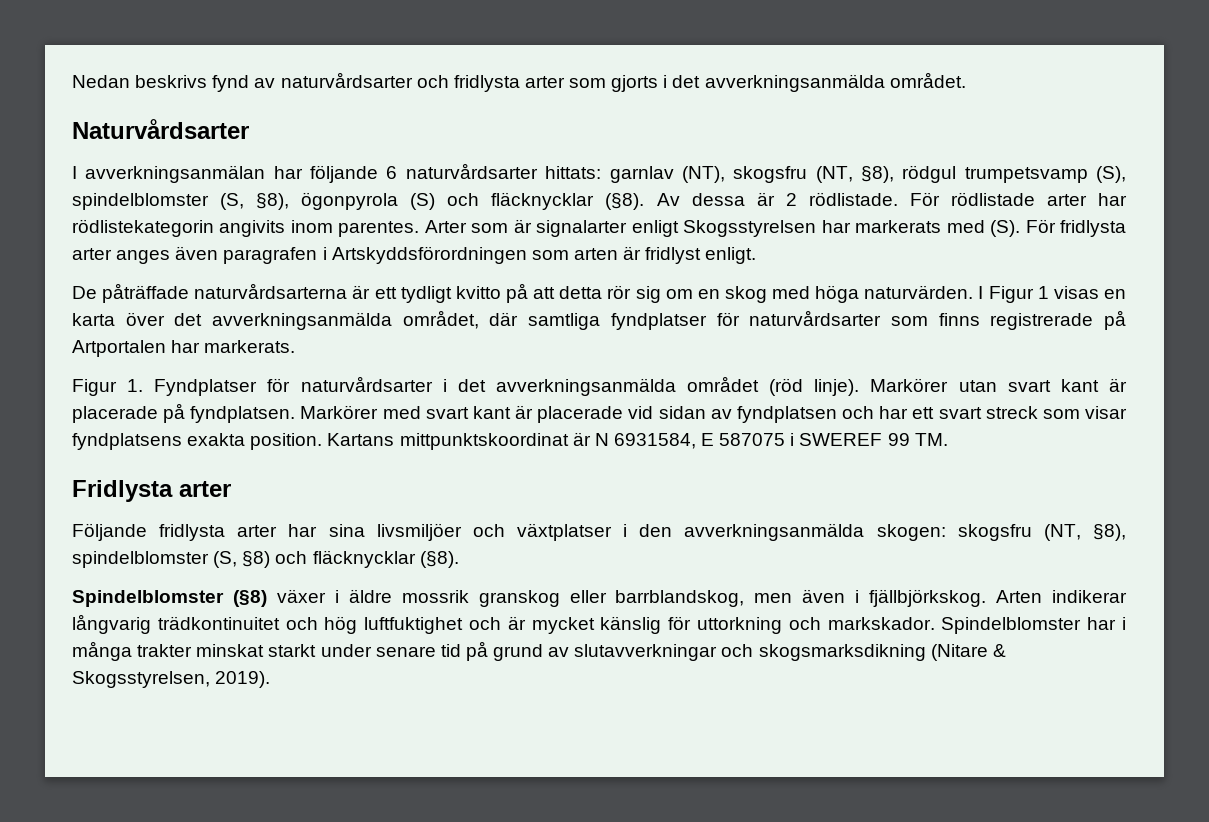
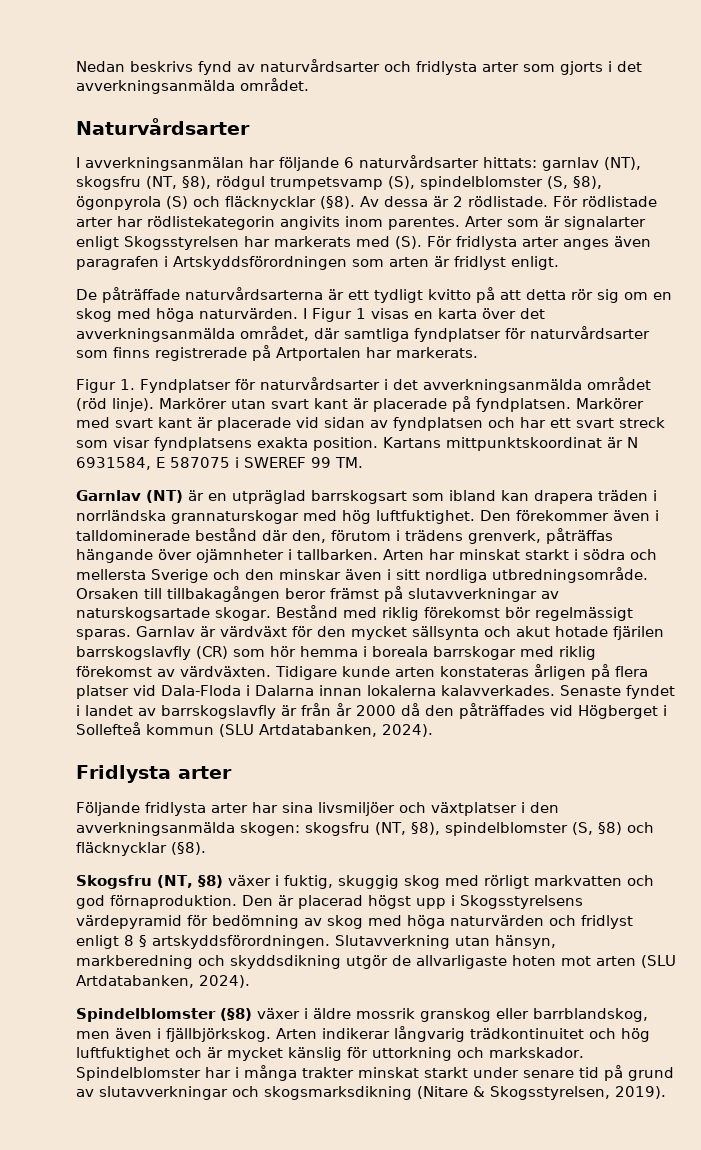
+ Garnlav (NT) är en utpräglad barrskogsart som ibland kan drapera träden i norrländska grannaturskogar med hög luftfuktighet. Den förekommer även i talldominerade bestånd där den, förutom i trädens grenverk, påträffas hängande över ojämnheter i tallbarken. Arten har minskat starkt i södra och mellersta Sverige och den minskar även i sitt nordliga utbredningsområde. Orsaken till tillbakagången beror främst på slutavverkningar av naturskogsartade skogar. Bestånd med riklig förekomst bör regelmässigt sparas. Garnlav är värdväxt för den mycket sällsynta och akut hotade fjärilen barrskogslavfly (CR) som hör hemma i boreala barrskogar med riklig förekomst av värdväxten. Tidigare kunde arten konstateras årligen på flera platser vid Dala-Floda i Dalarna innan lokalerna kalavverkades. Senaste fyndet i landet av barrskogslavfly är från år 2000 då den påträffades vid Högberget i Sollefteå kommun (SLU Artdatabanken, 2024).
+ Skogsfru (NT, §8) växer i fuktig, skuggig skog med rörligt markvatten och god förnaproduktion. Den är placerad högst upp i Skogsstyrelsens värdepyramid för bedömning av skog med höga naturvärden och fridlyst enligt 8 § artskyddsförordningen. Slutavverkning utan hänsyn, markberedning och skyddsdikning utgör de allvarligaste hoten mot arten (SLU Artdatabanken, 2024).

